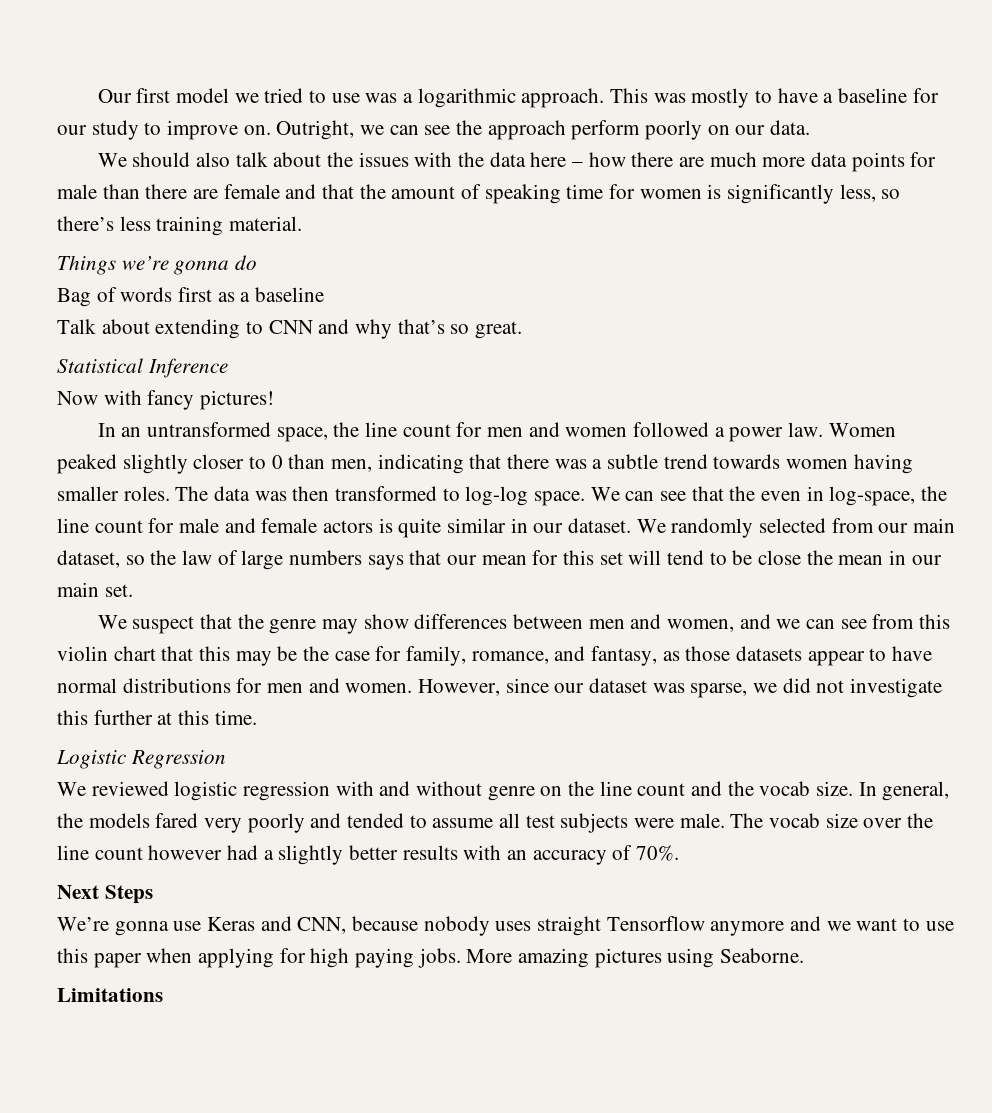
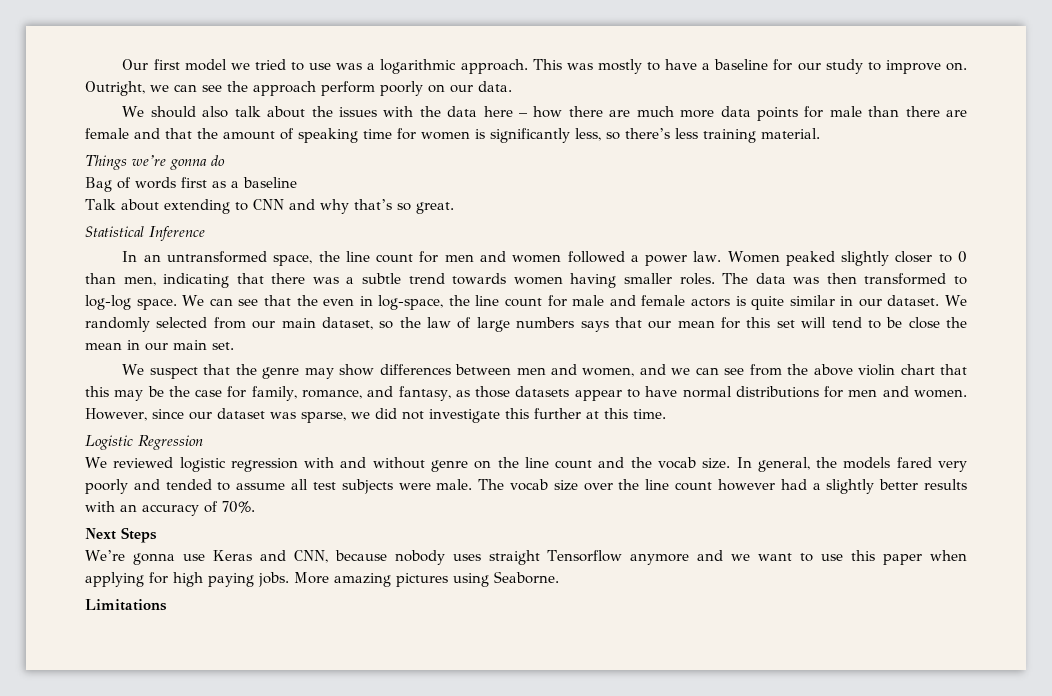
- Now with fancy pictures!
- We suspect that the genre may show differences between men and women, and we can see from this violin chart that this may be the case for family, romance, and fantasy, as those datasets appear to have normal distributions for men and women.
+ We suspect that the genre may show differences between men and women, and we can see from the above violin chart that this may be the case for family, romance, and fantasy, as those datasets appear to have normal distributions for men and women.

